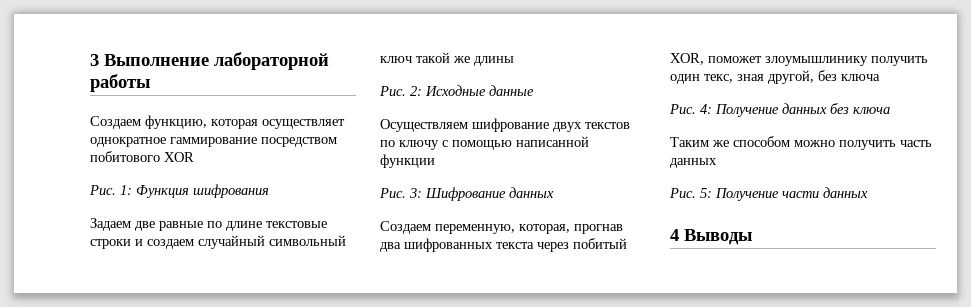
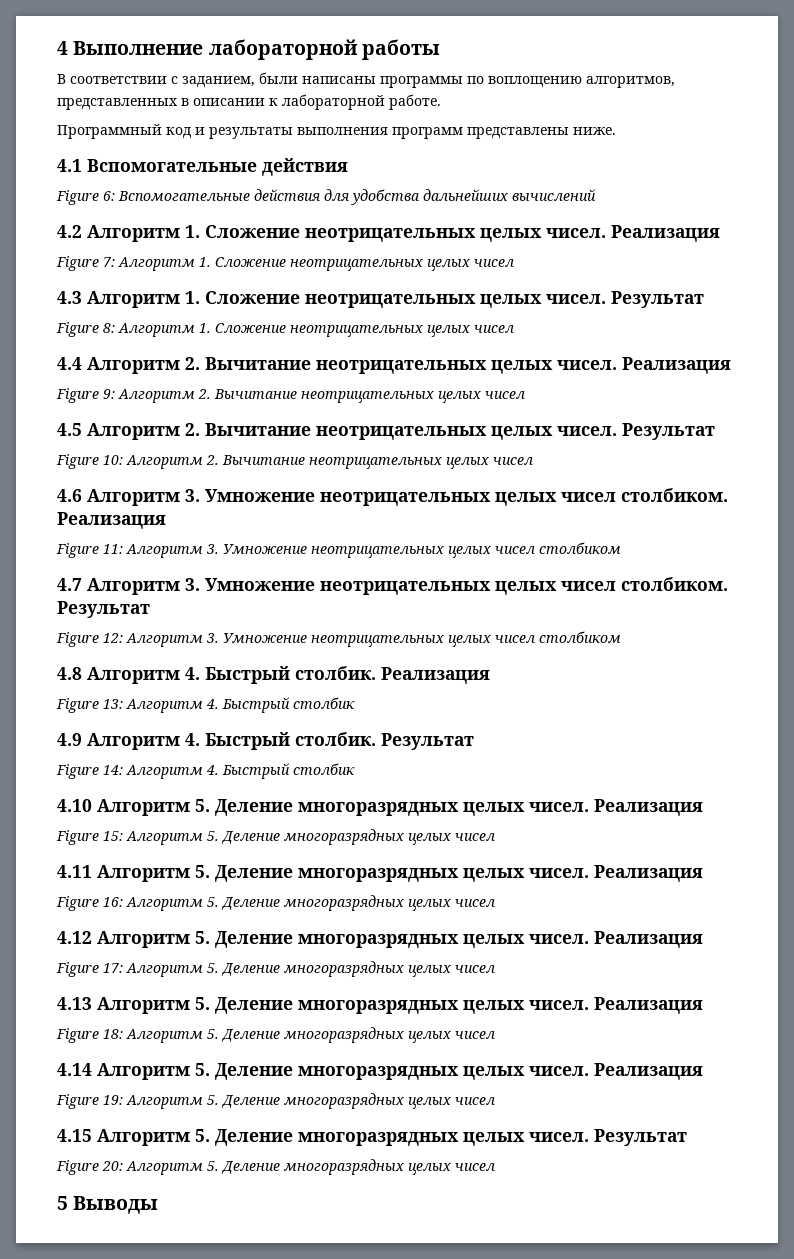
- 3 Выполнение лабораторной работы
+ 4 Выполнение лабораторной работы
- Создаем функцию, которая осуществляет однократное гаммирование посредством побитового XOR
- Рис. 1: Функция шифрования
- Задаем две равные по длине текстовые строки и создаем случайный символьный ключ такой же длины
- Рис. 2: Исходные данные
- Осуществляем шифрование двух текстов по ключу с помощью написанной функции
- Рис. 3: Шифрование данных
- Создаем переменную, которая, прогнав два шифрованных текста через побитый XOR, поможет злоумышлинику получить один текс, зная другой, без ключа
- Рис. 4: Получение данных без ключа
- Таким же способом можно получить часть данных
- Рис. 5: Получение части данных
- 4 Выводы
+ В соответствии с заданием, были написаны программы по воплощению алгоритмов, представленных в описании к лабораторной работе.
+ Программный код и результаты выполнения программ представлены ниже.
+ 4.1 Вспомогательные действия
+ Figure 6: Вспомогательные действия для удобства дальнейших вычислений
+ 4.2 Алгоритм 1. Сложение неотрицательных целых чисел. Реализация
+ Figure 7: Алгоритм 1. Сложение неотрицательных целых чисел
+ 4.3 Алгоритм 1. Сложение неотрицательных целых чисел. Результат
+ Figure 8: Алгоритм 1. Сложение неотрицательных целых чисел
+ 4.4 Алгоритм 2. Вычитание неотрицательных целых чисел. Реализация
+ Figure 9: Алгоритм 2. Вычитание неотрицательных целых чисел
+ 4.5 Алгоритм 2. Вычитание неотрицательных целых чисел. Результат
+ Figure 10: Алгоритм 2. Вычитание неотрицательных целых чисел
+ 4.6 Алгоритм 3. Умножение неотрицательных целых чисел столбиком. Реализация
+ Figure 11: Алгоритм 3. Умножение неотрицательных целых чисел столбиком
+ 4.7 Алгоритм 3. Умножение неотрицательных целых чисел столбиком. Результат
+ Figure 12: Алгоритм 3. Умножение неотрицательных целых чисел столбиком
+ 4.8 Алгоритм 4. Быстрый столбик. Реализация
+ Figure 13: Алгоритм 4. Быстрый столбик
+ 4.9 Алгоритм 4. Быстрый столбик. Результат
+ Figure 14: Алгоритм 4. Быстрый столбик
+ 4.10 Алгоритм 5. Деление многоразрядных целых чисел. Реализация
+ Figure 15: Алгоритм 5. Деление многоразрядных целых чисел
+ 4.11 Алгоритм 5. Деление многоразрядных целых чисел. Реализация
+ Figure 16: Алгоритм 5. Деление многоразрядных целых чисел
+ 4.12 Алгоритм 5. Деление многоразрядных целых чисел. Реализация
+ Figure 17: Алгоритм 5. Деление многоразрядных целых чисел
+ 4.13 Алгоритм 5. Деление многоразрядных целых чисел. Реализация
+ Figure 18: Алгоритм 5. Деление многоразрядных целых чисел
+ 4.14 Алгоритм 5. Деление многоразрядных целых чисел. Реализация
+ Figure 19: Алгоритм 5. Деление многоразрядных целых чисел
+ 4.15 Алгоритм 5. Деление многоразрядных целых чисел. Результат
+ Figure 20: Алгоритм 5. Деление многоразрядных целых чисел
+ 5 Выводы

